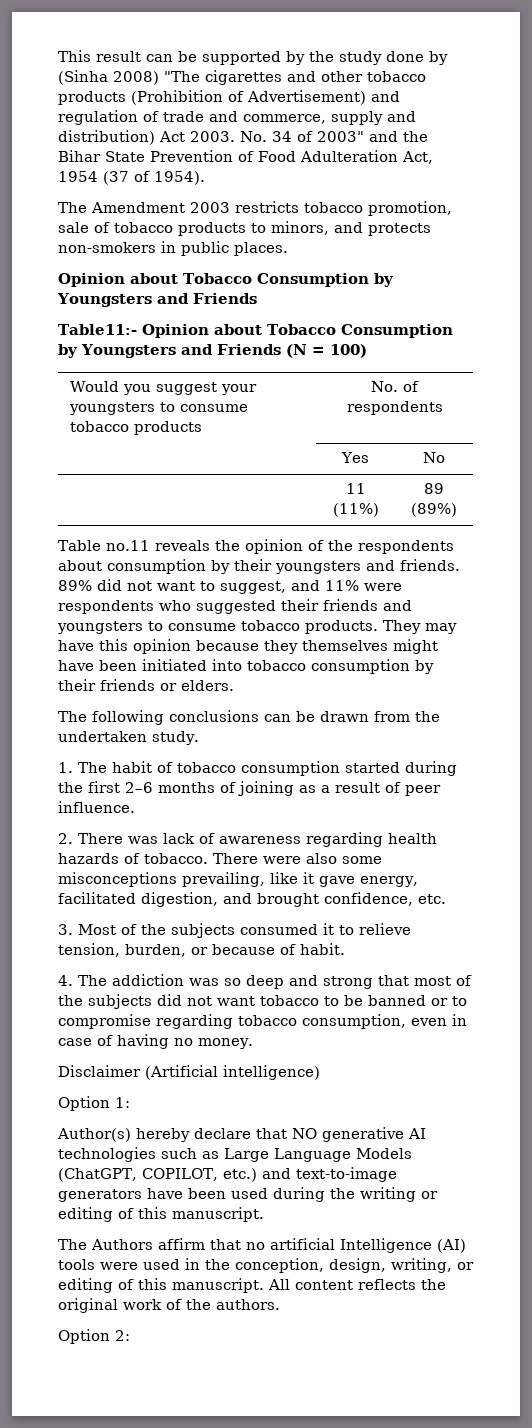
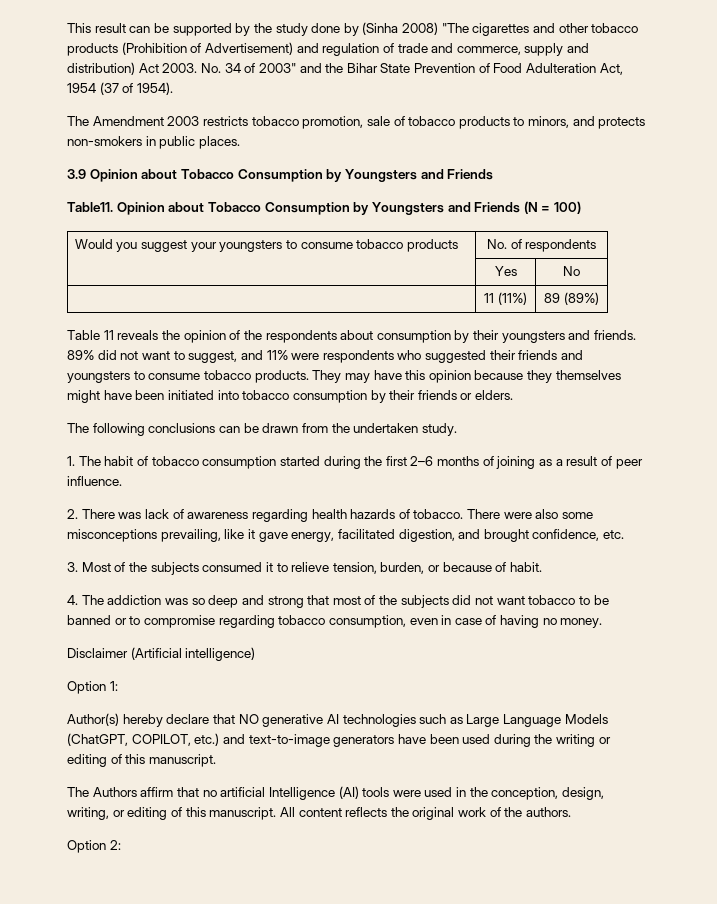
  The Amendment 2003 restricts tobacco promotion, sale of tobacco products to minors, and protects non-smokers in public places.
- Opinion about Tobacco Consumption by Youngsters and Friends
+ 3.9 Opinion about Tobacco Consumption by Youngsters and Friends
- Table11:- Opinion about Tobacco Consumption by Youngsters and Friends (N = 100)
+ Table11. Opinion about Tobacco Consumption by Youngsters and Friends (N = 100)
- Table no.11 reveals the opinion of the respondents about consumption by their youngsters and friends.
+ Table 11 reveals the opinion of the respondents about consumption by their youngsters and friends.

